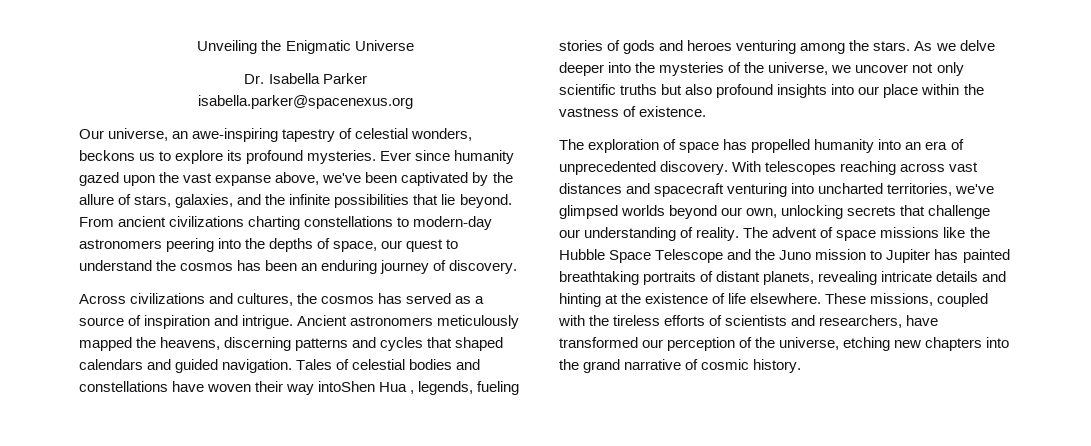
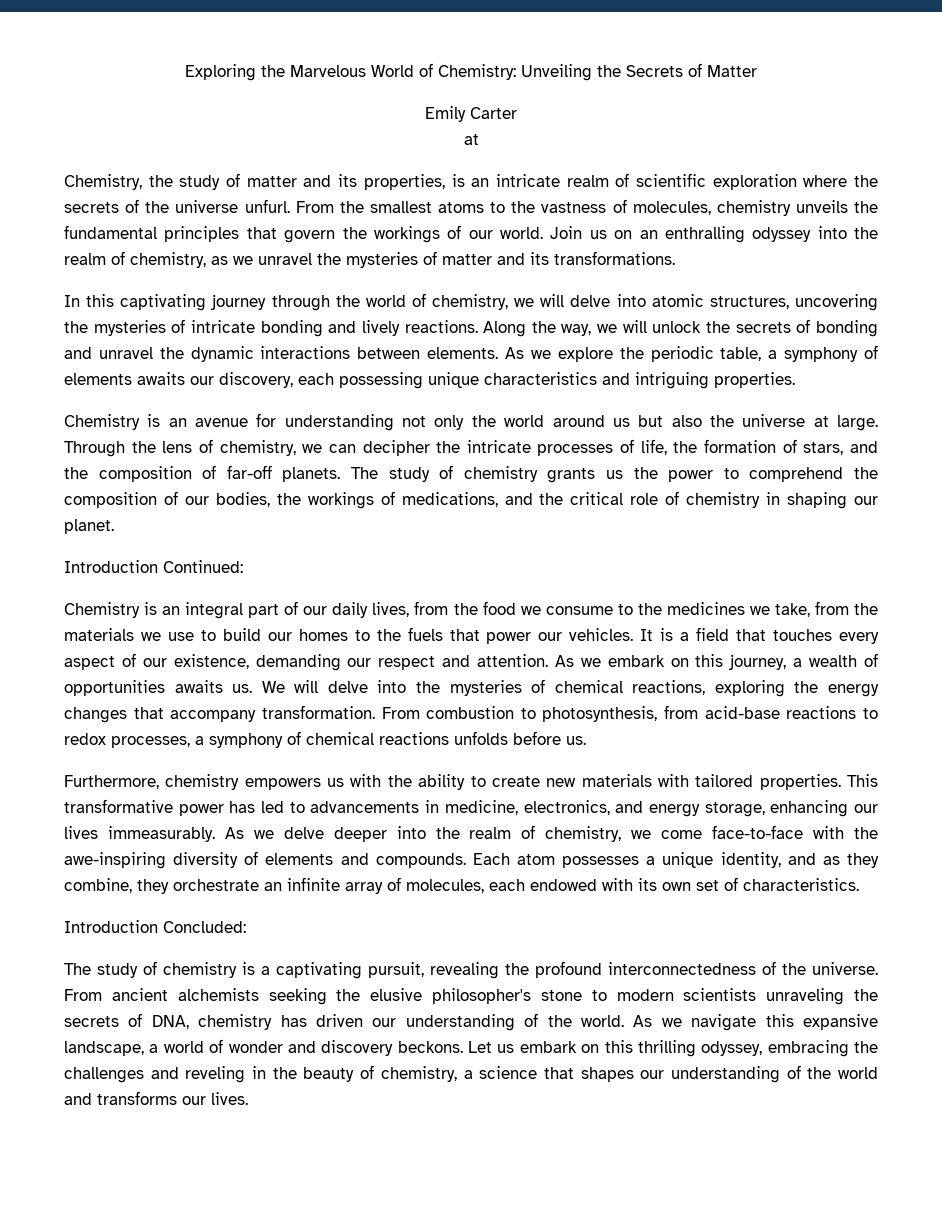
- Unveiling the Enigmatic Universe
- Dr. Isabella Parker
- isabella.parker@spacenexus.org
- Our universe, an awe-inspiring tapestry of celestial wonders, beckons us to explore its profound mysteries. Ever since humanity gazed upon the vast expanse above, we've been captivated by the allure of stars, galaxies, and the infinite possibilities that lie beyond. From ancient civilizations charting constellations to modern-day astronomers peering into the depths of space, our quest to understand the cosmos has been an enduring journey of discovery.
- Across civilizations and cultures, the cosmos has served as a source of inspiration and intrigue. Ancient astronomers meticulously mapped the heavens, discerning patterns and cycles that shaped calendars and guided navigation. Tales of celestial bodies and constellations have woven their way intoShen Hua , legends, fueling stories of gods and heroes venturing among the stars.
+ Exploring the Marvelous World of Chemistry: Unveiling the Secrets of Matter
+ Emily Carter
+ at
+ Chemistry, the study of matter and its properties, is an intricate realm of scientific exploration where the secrets of the universe unfurl. From the smallest atoms to the vastness of molecules, chemistry unveils the fundamental principles that govern the workings of our world. Join us on an enthralling odyssey into the realm of chemistry, as we unravel the mysteries of matter and its transformations.
+ In this captivating journey through the world of chemistry, we will delve into atomic structures, uncovering the mysteries of intricate bonding and lively reactions. Along the way, we will unlock the secrets of bonding and unravel the dynamic interactions between elements. As we explore the periodic table, a symphony of elements awaits our discovery, each possessing unique characteristics and intriguing properties.
+ Chemistry is an avenue for understanding not only the world around us but also the universe at large. Through the lens of chemistry, we can decipher the intricate processes of life, the formation of stars, and the composition of far-off planets. The study of chemistry grants us the power to comprehend the composition of our bodies, the workings of medications, and the critical role of chemistry in shaping our planet.
+ Introduction Continued:
+ Chemistry is an integral part of our daily lives, from the food we consume to the medicines we take, from the materials we use to build our homes to the fuels that power our vehicles. It is a field that touches every aspect of our existence, demanding our respect and attention. As we embark on this journey, a wealth of opportunities awaits us. We will delve into the mysteries of chemical reactions, exploring the energy changes that accompany transformation. From combustion to photosynthesis, from acid-base reactions to redox processes, a symphony of chemical reactions unfolds before us.
+ Furthermore, chemistry empowers us with the ability to create new materials with tailored properties. This transformative power has led to advancements in medicine, electronics, and energy storage, enhancing our lives immeasurably.
- As we delve deeper into the mysteries of the universe, we uncover not only scientific truths but also profound insights into our place within the vastness of existence.
- The exploration of space has propelled humanity into an era of unprecedented discovery. With telescopes reaching across vast distances and spacecraft venturing into uncharted territories, we've glimpsed worlds beyond our own, unlocking secrets that challenge our understanding of reality. The advent of space missions like the Hubble Space Telescope and the Juno mission to Jupiter has painted breathtaking portraits of distant planets, revealing intricate details and hinting at the existence of life elsewhere. These missions, coupled with the tireless efforts of scientists and researchers, have transformed our perception of the universe, etching new chapters into the grand narrative of cosmic history.
+ As we delve deeper into the realm of chemistry, we come face-to-face with the awe-inspiring diversity of elements and compounds. Each atom possesses a unique identity, and as they combine, they orchestrate an infinite array of molecules, each endowed with its own set of characteristics.
+ Introduction Concluded:
+ The study of chemistry is a captivating pursuit, revealing the profound interconnectedness of the universe. From ancient alchemists seeking the elusive philosopher's stone to modern scientists unraveling the secrets of DNA, chemistry has driven our understanding of the world. As we navigate this expansive landscape, a world of wonder and discovery beckons. Let us embark on this thrilling odyssey, embracing the challenges and reveling in the beauty of chemistry, a science that shapes our understanding of the world and transforms our lives.

